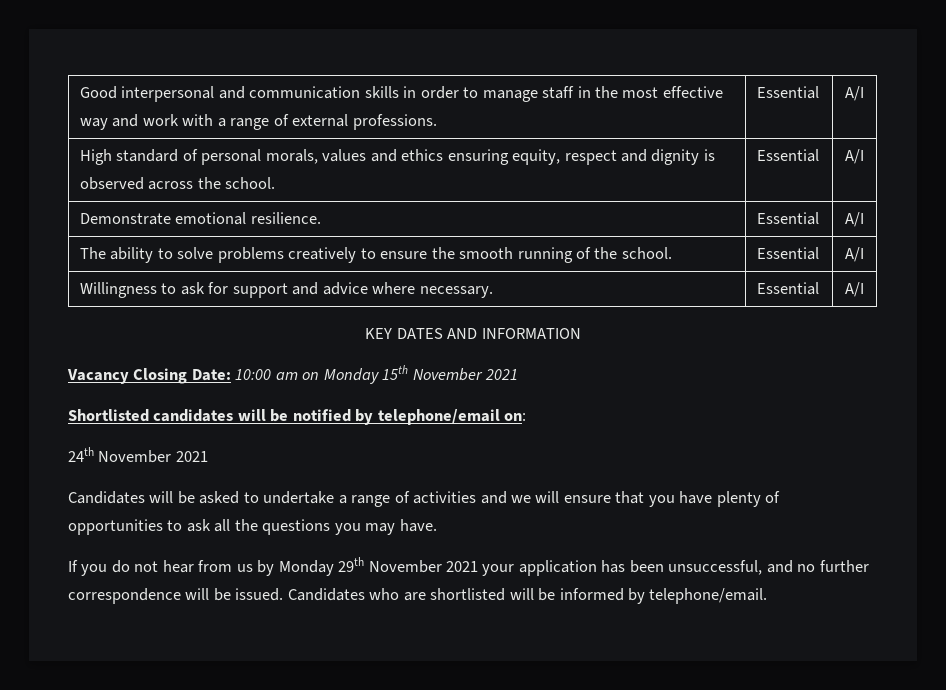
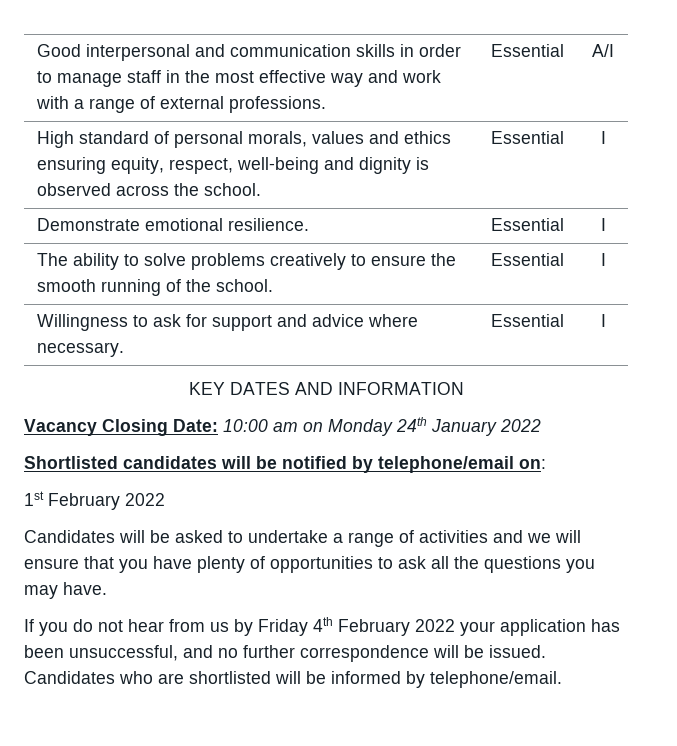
- High standard of personal morals, values and ethics ensuring equity, respect and dignity is observed across the school. | Essential | A/I
+ High standard of personal morals, values and ethics ensuring equity, respect, well-being and dignity is observed across the school. | Essential | I
- Demonstrate emotional resilience. | Essential | A/I
+ Demonstrate emotional resilience. | Essential | I
- The ability to solve problems creatively to ensure the smooth running of the school. | Essential | A/I
+ The ability to solve problems creatively to ensure the smooth running of the school. | Essential | I
- Willingness to ask for support and advice where necessary. | Essential | A/I
+ Willingness to ask for support and advice where necessary. | Essential | I
- Vacancy Closing Date: 10:00 am on Monday 15th November 2021
+ Vacancy Closing Date: 10:00 am on Monday 24th January 2022
- 24th November 2021
+ 1st February 2022
- If you do not hear from us by Monday 29th November 2021 your application has been unsuccessful, and no further correspondence will be issued.
+ If you do not hear from us by Friday 4th February 2022 your application has been unsuccessful, and no further correspondence will be issued.

